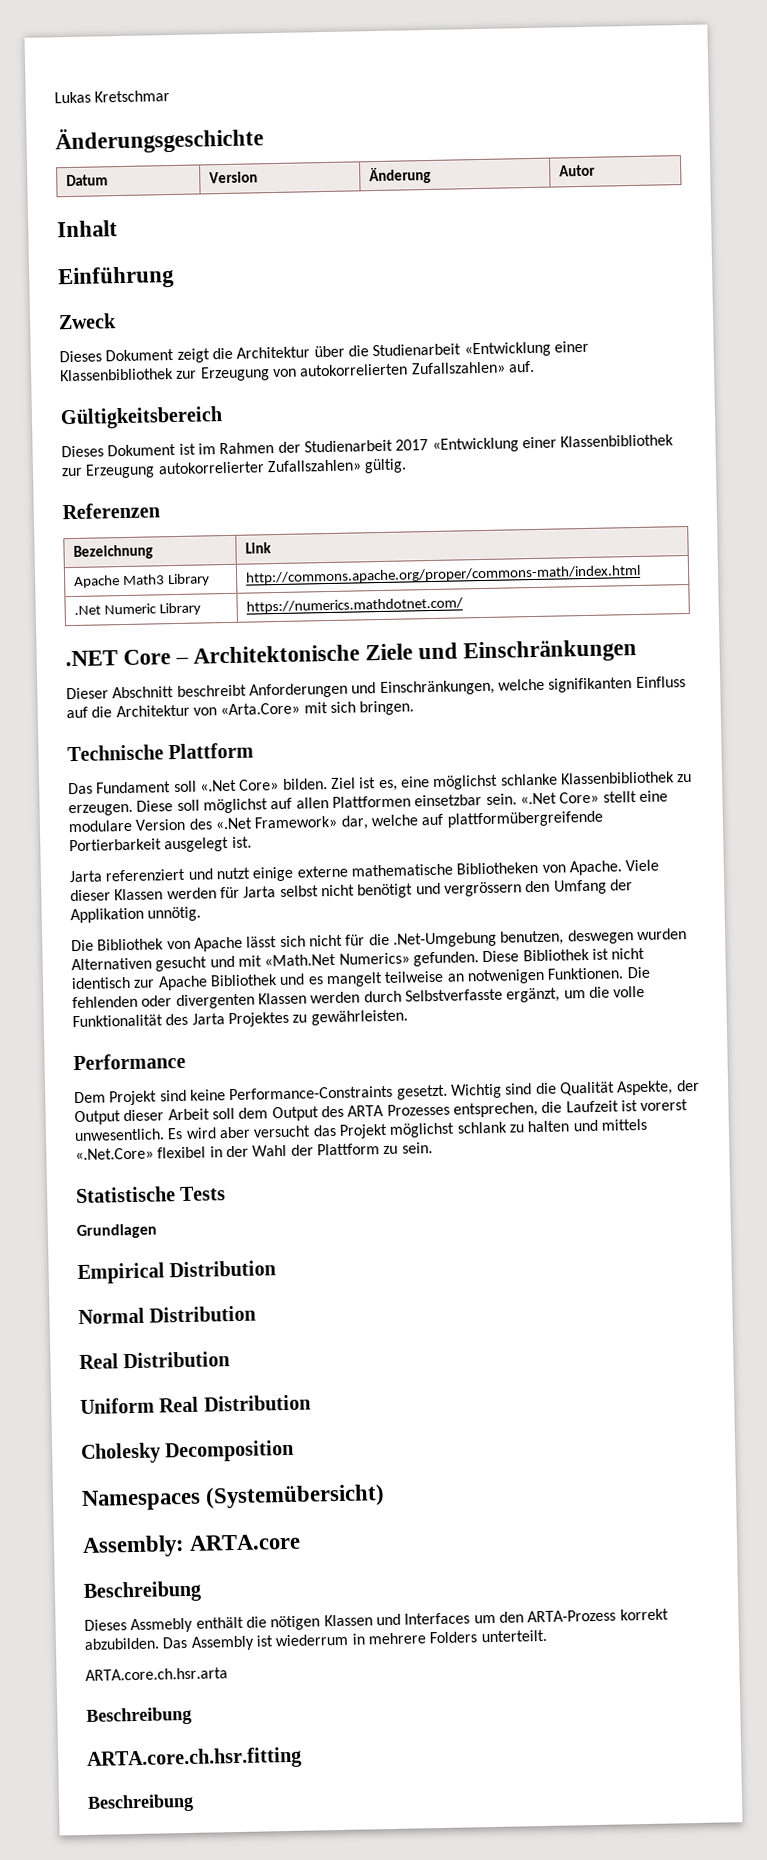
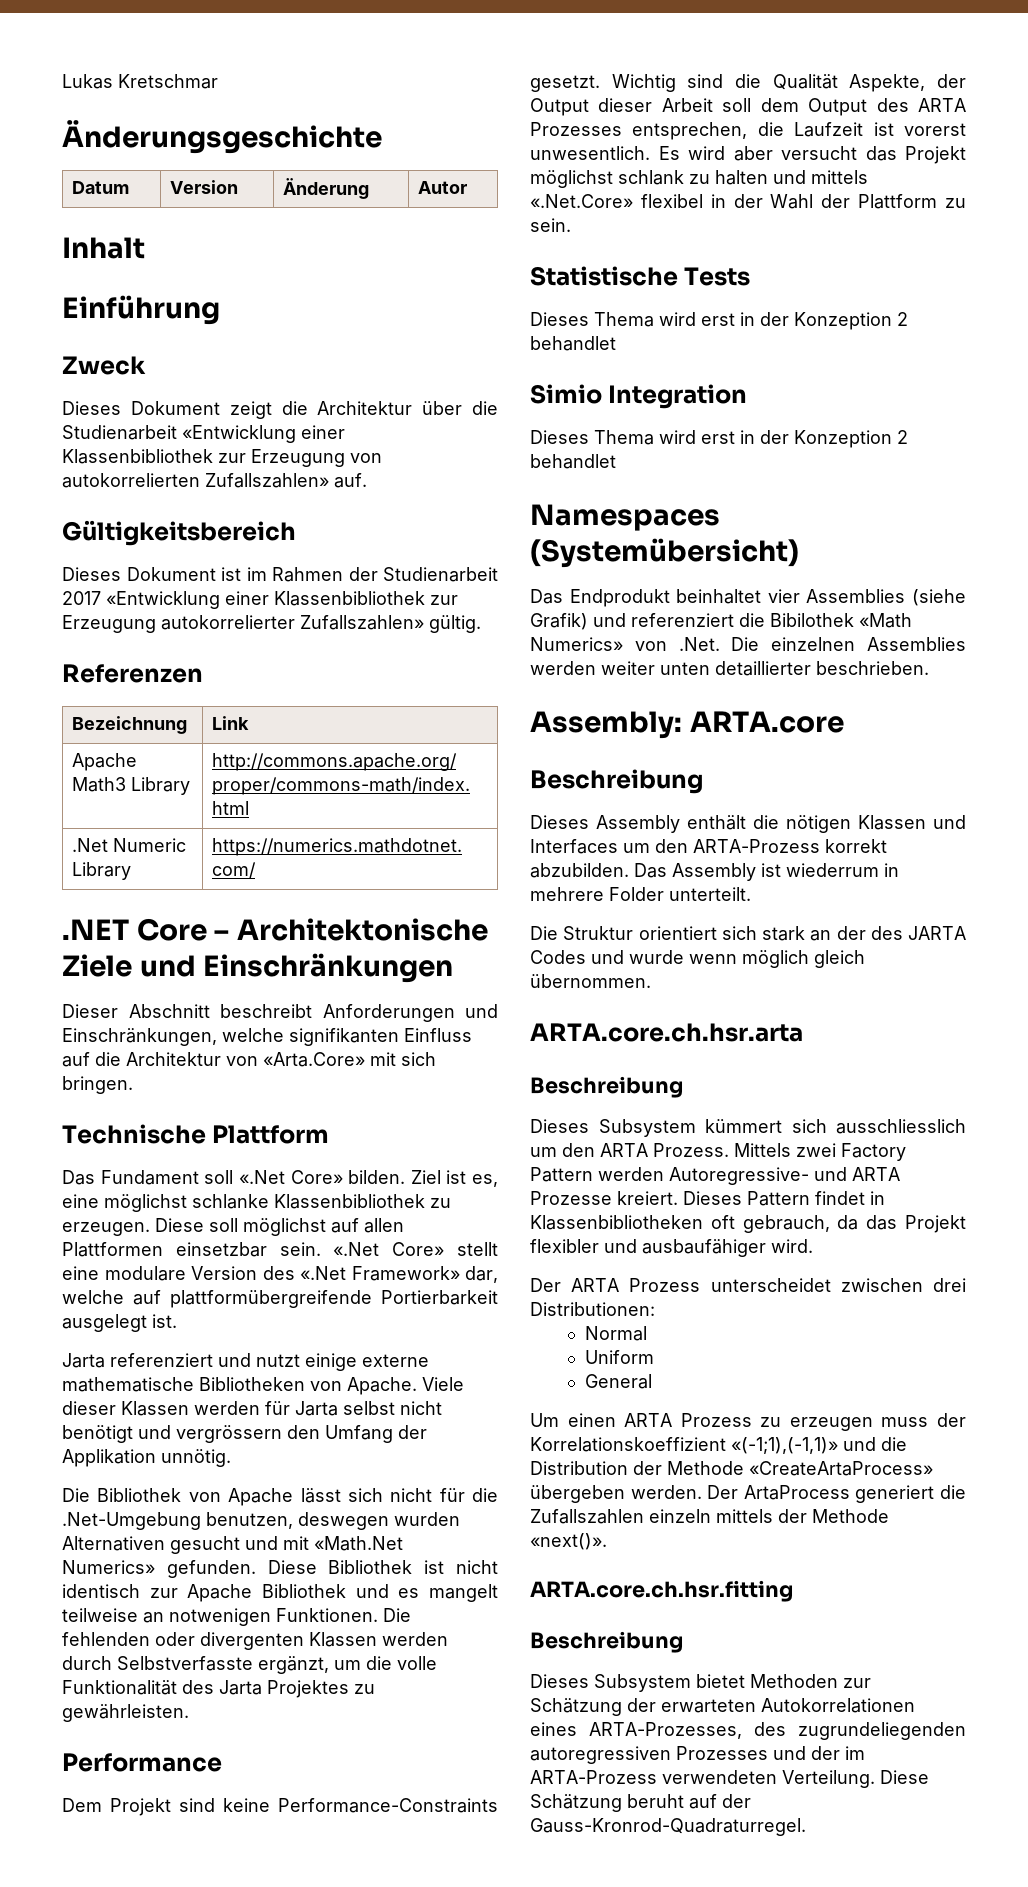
  Statistische Tests
- Grundlagen
- Empirical Distribution
- Normal Distribution
- Real Distribution
- Uniform Real Distribution
- Cholesky Decomposition
+ Dieses Thema wird erst in der Konzeption 2 behandlet
+ Simio Integration
+ Dieses Thema wird erst in der Konzeption 2 behandlet
  Namespaces (Systemübersicht)
+ Das Endprodukt beinhaltet vier Assemblies (siehe Grafik) und referenziert die Bibilothek «Math Numerics» von .Net. Die einzelnen Assemblies werden weiter unten detaillierter beschrieben.
- Dieses Assmebly enthält die nötigen Klassen und Interfaces um den ARTA-Prozess korrekt abzubilden.
+ Dieses Assembly enthält die nötigen Klassen und Interfaces um den ARTA-Prozess korrekt abzubilden.
- Das Assembly ist wiederrum in mehrere Folders unterteilt.
+ Das Assembly ist wiederrum in mehrere Folder unterteilt.
+ Die Struktur orientiert sich stark an der des JARTA Codes und wurde wenn möglich gleich übernommen.
  ARTA.core.ch.hsr.arta
  Beschreibung
+ Dieses Subsystem kümmert sich ausschliesslich um den ARTA Prozess. Mittels zwei Factory Pattern werden Autoregressive- und ARTA Prozesse kreiert. Dieses Pattern findet in Klassenbibliotheken oft gebrauch, da das Projekt flexibler und ausbaufähiger wird.
+ Der ARTA Prozess unterscheidet zwischen drei Distributionen:
+ Normal
+ Uniform
+ General
+ Um einen ARTA Prozess zu erzeugen muss der Korrelationskoeffizient «(-1;1),(-1,1)» und die Distribution der Methode «CreateArtaProcess» übergeben werden. Der ArtaProcess generiert die Zufallszahlen einzeln mittels der Methode «next()».
  ARTA.core.ch.hsr.fitting
  Beschreibung
+ Dieses Subsystem bietet Methoden zur Schätzung der erwarteten Autokorrelationen eines ARTA-Prozesses, des zugrundeliegenden autoregressiven Prozesses und der im ARTA-Prozess verwendeten Verteilung. Diese Schätzung beruht auf der Gauss-Kronrod-Quadraturregel.

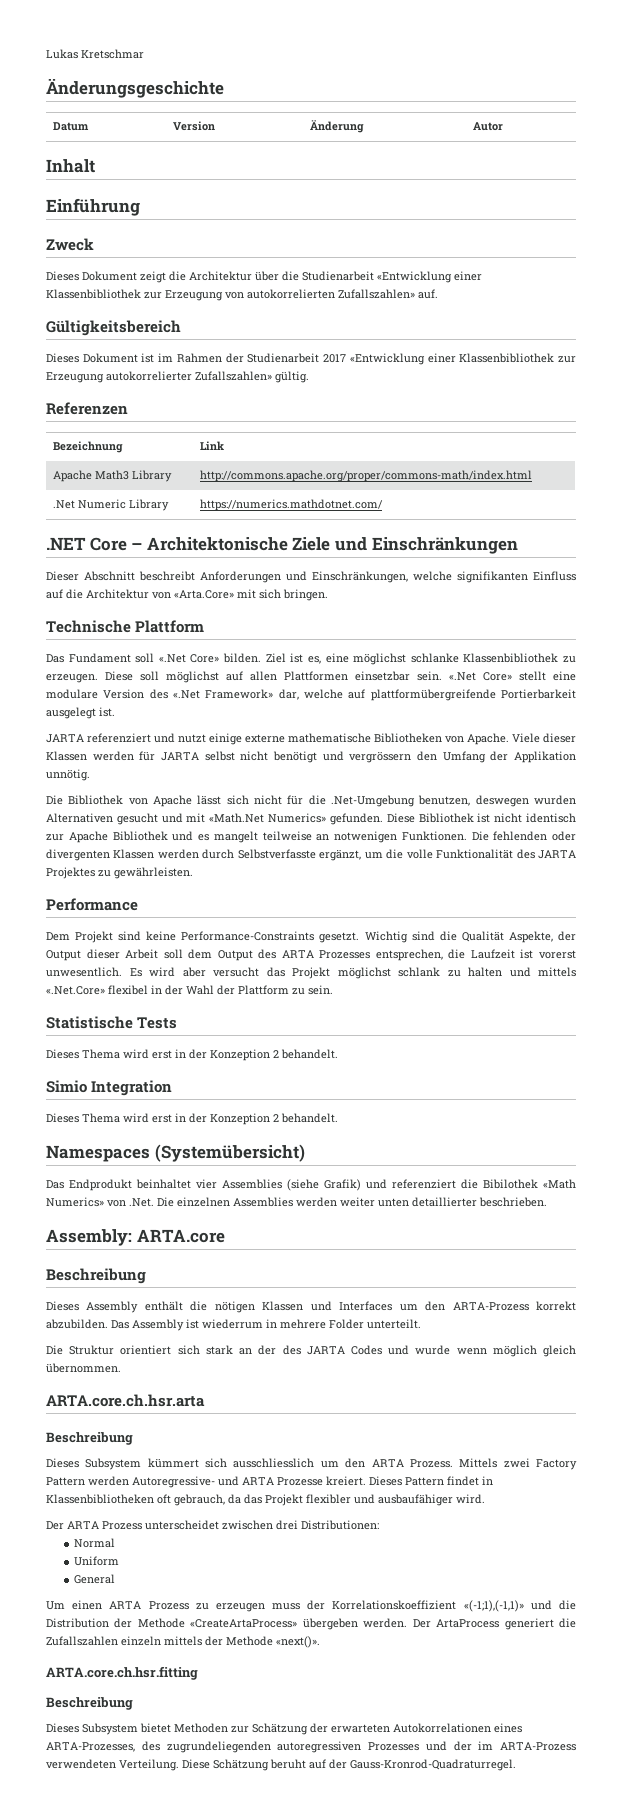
- Jarta referenziert und nutzt einige externe mathematische Bibliotheken von Apache.
+ JARTA referenziert und nutzt einige externe mathematische Bibliotheken von Apache.
- Viele dieser Klassen werden für Jarta selbst nicht benötigt und vergrössern den Umfang der Applikation unnötig.
+ Viele dieser Klassen werden für JARTA selbst nicht benötigt und vergrössern den Umfang der Applikation unnötig.
- Die fehlenden oder divergenten Klassen werden durch Selbstverfasste ergänzt, um die volle Funktionalität des Jarta Projektes zu gewährleisten.
+ Die fehlenden oder divergenten Klassen werden durch Selbstverfasste ergänzt, um die volle Funktionalität des JARTA Projektes zu gewährleisten.
  Statistische Tests
- Dieses Thema wird erst in der Konzeption 2 behandlet
+ Dieses Thema wird erst in der Konzeption 2 behandelt.
  Simio Integration
- Dieses Thema wird erst in der Konzeption 2 behandlet
+ Dieses Thema wird erst in der Konzeption 2 behandelt.

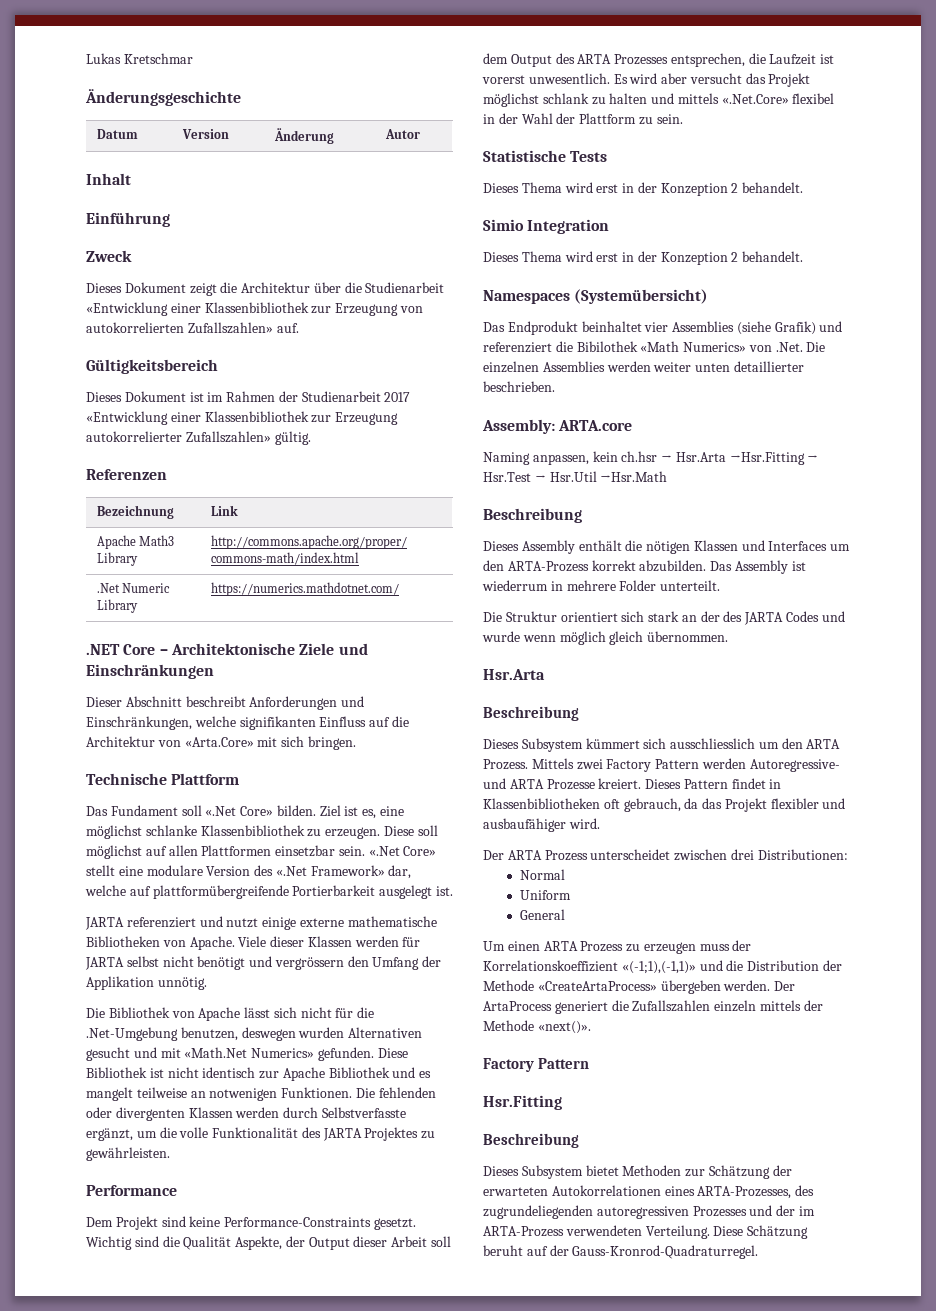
+ Naming anpassen, kein ch.hsr → Hsr.Arta →Hsr.Fitting → Hsr.Test → Hsr.Util →Hsr.Math
  Die Struktur orientiert sich stark an der des JARTA Codes und wurde wenn möglich gleich übernommen.
- ARTA.core.ch.hsr.arta
+ Hsr.Arta
  Der ArtaProcess generiert die Zufallszahlen einzeln mittels der Methode «next()».
- ARTA.core.ch.hsr.fitting
+ Factory Pattern
+ Hsr.Fitting

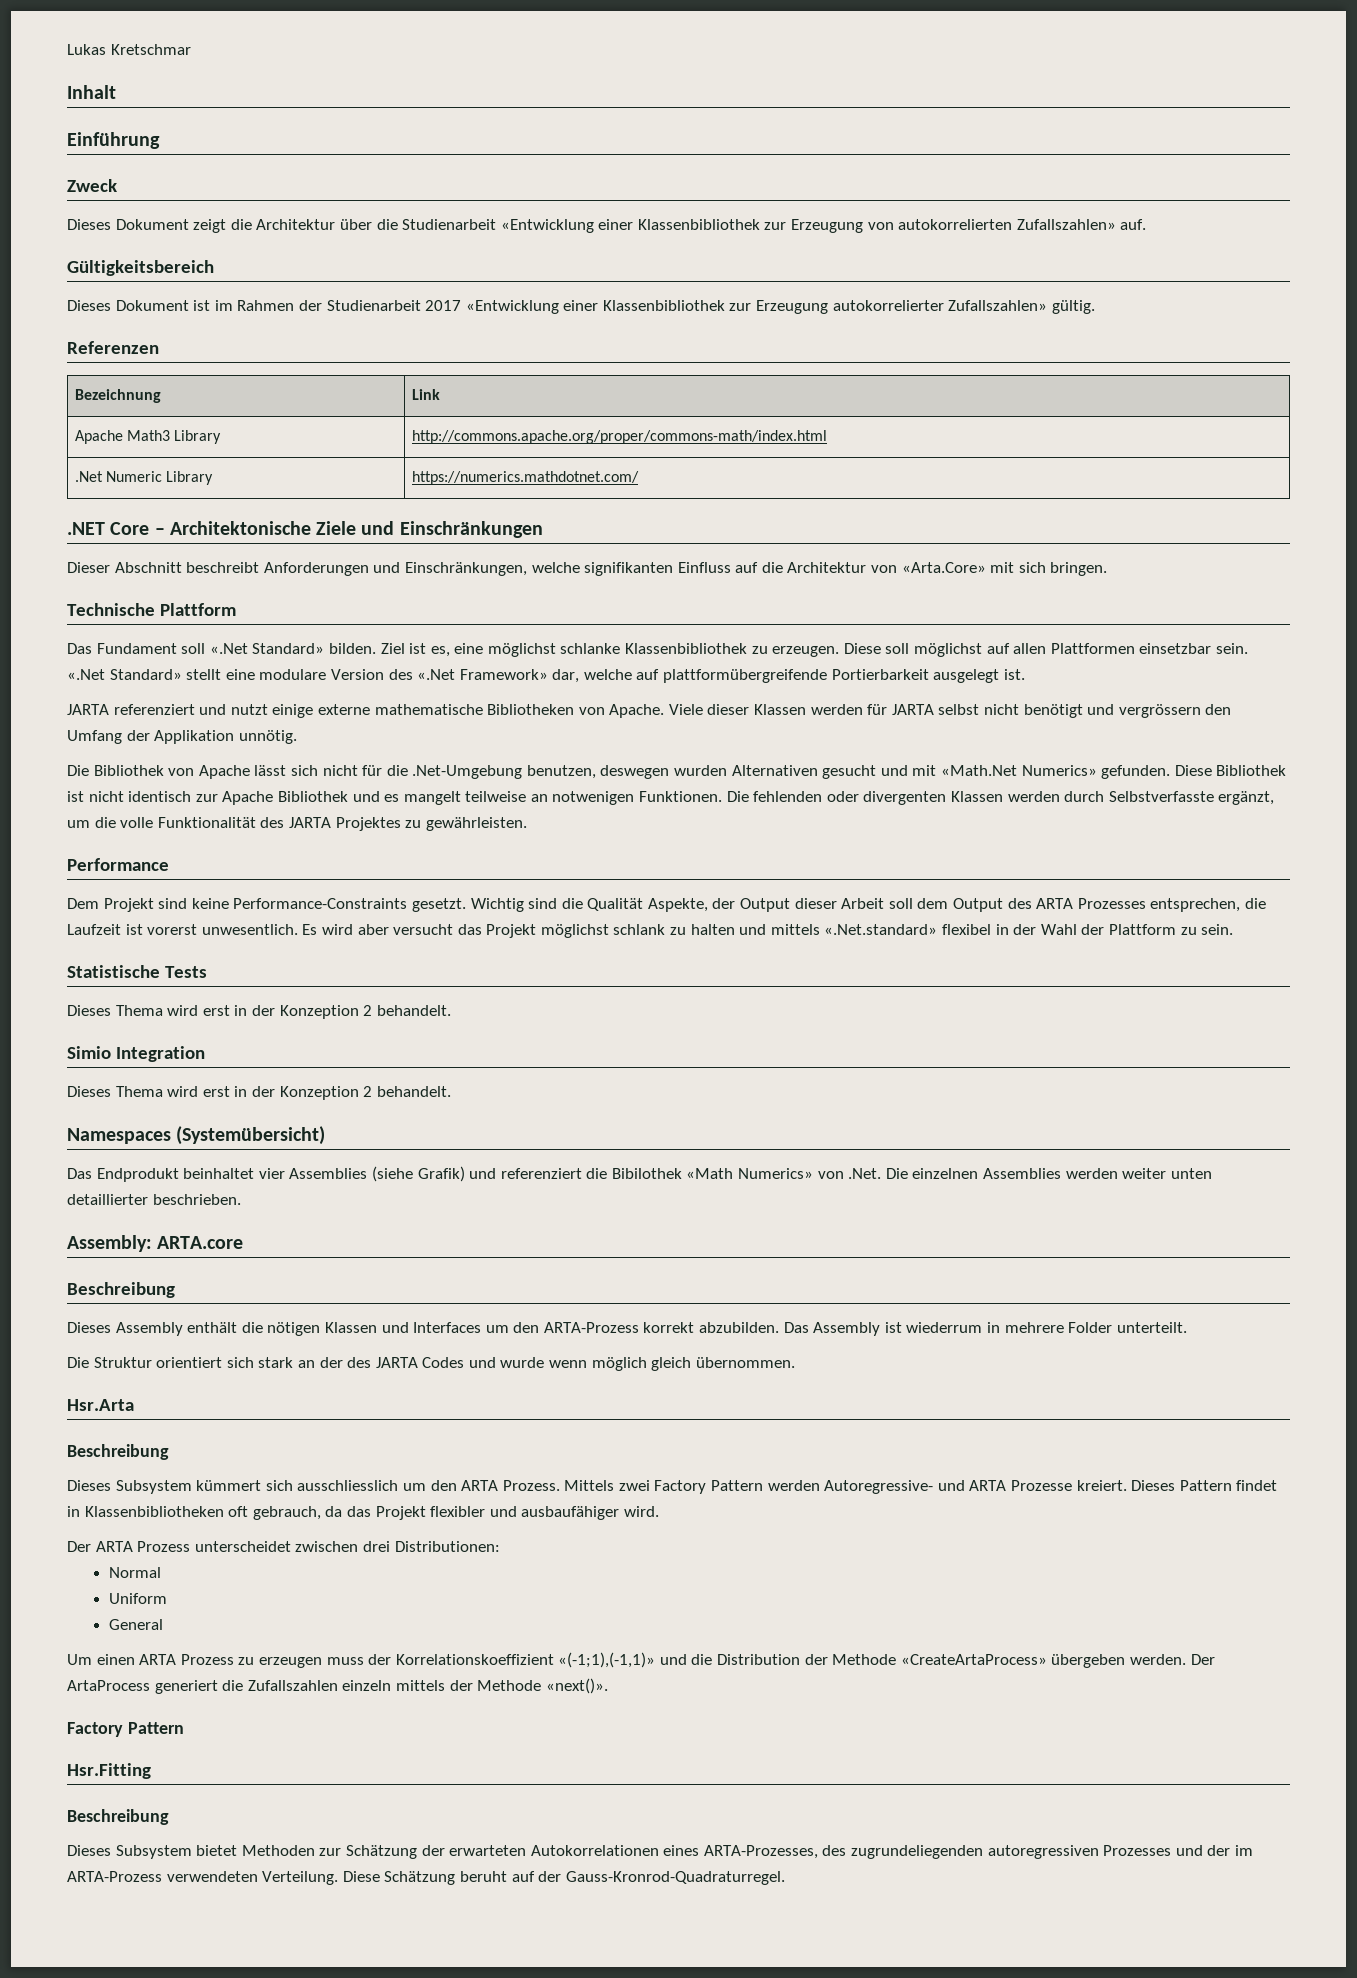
- Änderungsgeschichte
- Datum | Version | Änderung | Autor
- Das Fundament soll «.Net Core» bilden.
+ Das Fundament soll «.Net Standard» bilden.
- «.Net Core» stellt eine modulare Version des «.Net Framework» dar, welche auf plattformübergreifende Portierbarkeit ausgelegt ist.
+ «.Net Standard» stellt eine modulare Version des «.Net Framework» dar, welche auf plattformübergreifende Portierbarkeit ausgelegt ist.
- Es wird aber versucht das Projekt möglichst schlank zu halten und mittels «.Net.Core» flexibel in der Wahl der Plattform zu sein.
+ Es wird aber versucht das Projekt möglichst schlank zu halten und mittels «.Net.standard» flexibel in der Wahl der Plattform zu sein.
- Naming anpassen, kein ch.hsr → Hsr.Arta →Hsr.Fitting → Hsr.Test → Hsr.Util →Hsr.Math

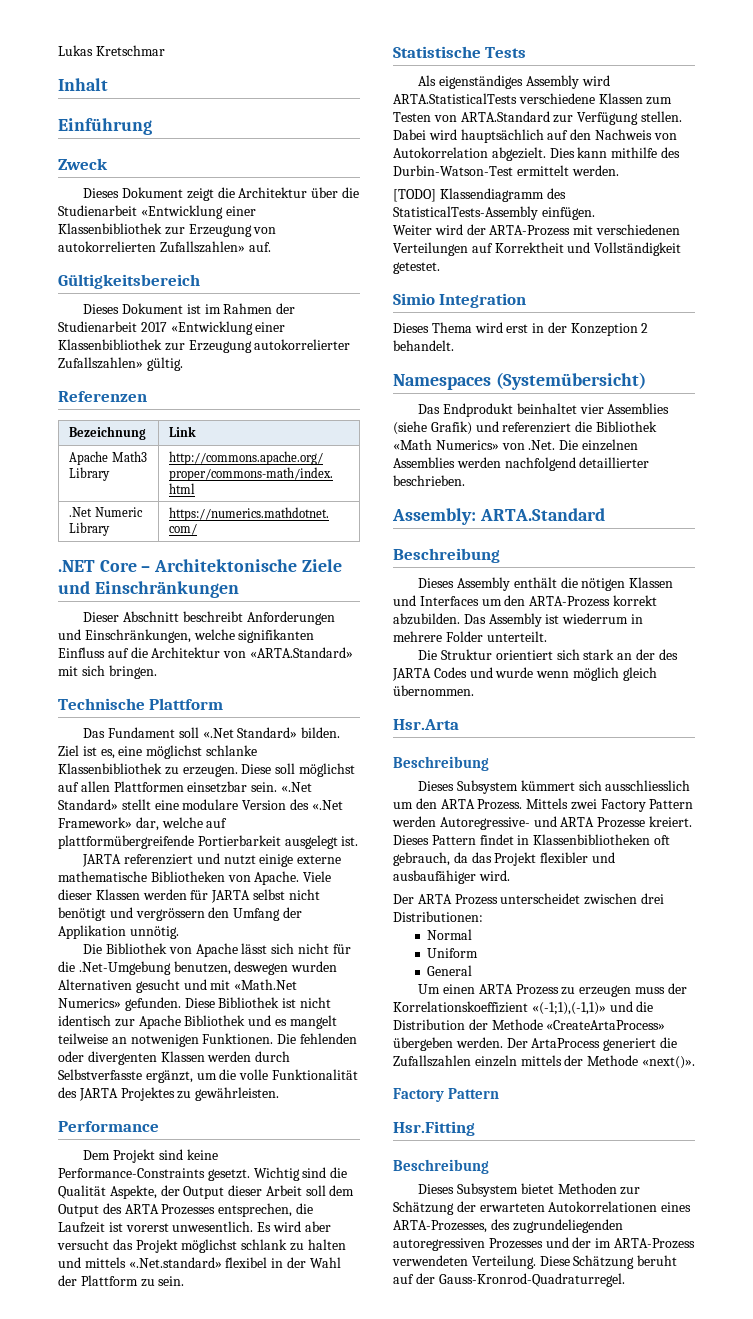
- Dieser Abschnitt beschreibt Anforderungen und Einschränkungen, welche signifikanten Einfluss auf die Architektur von «Arta.Core» mit sich bringen.
+ Dieser Abschnitt beschreibt Anforderungen und Einschränkungen, welche signifikanten Einfluss auf die Architektur von «ARTA.Standard» mit sich bringen.
  Statistische Tests
- Dieses Thema wird erst in der Konzeption 2 behandelt.
+ Als eigenständiges Assembly wird ARTA.StatisticalTests verschiedene Klassen zum Testen von ARTA.Standard zur Verfügung stellen. Dabei wird hauptsächlich auf den Nachweis von Autokorrelation abgezielt. Dies kann mithilfe des Durbin-Watson-Test ermittelt werden.
+ [TODO] Klassendiagramm des StatisticalTests-Assembly einfügen.
+ Weiter wird der ARTA-Prozess mit verschiedenen Verteilungen auf Korrektheit und Vollständigkeit getestet.
- Das Endprodukt beinhaltet vier Assemblies (siehe Grafik) und referenziert die Bibilothek «Math Numerics» von .Net. Die einzelnen Assemblies werden weiter unten detaillierter beschrieben.
+ Das Endprodukt beinhaltet vier Assemblies (siehe Grafik) und referenziert die Bibliothek «Math Numerics» von .Net. Die einzelnen Assemblies werden nachfolgend detaillierter beschrieben.
- Assembly: ARTA.core
+ Assembly: ARTA.Standard

